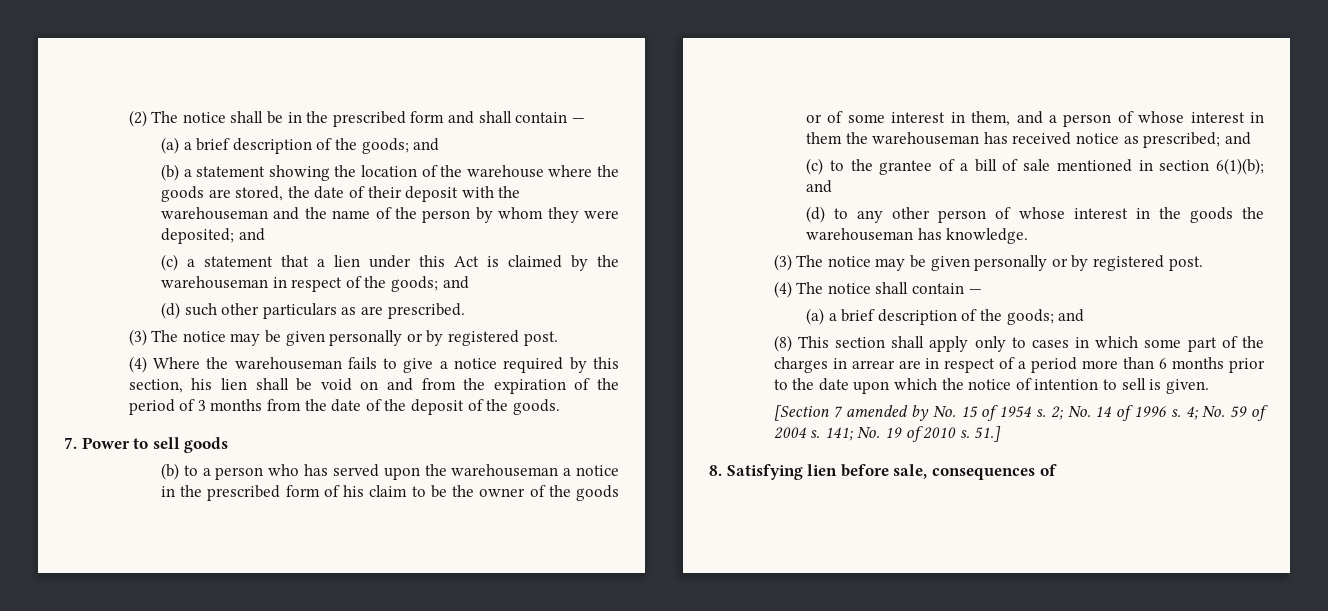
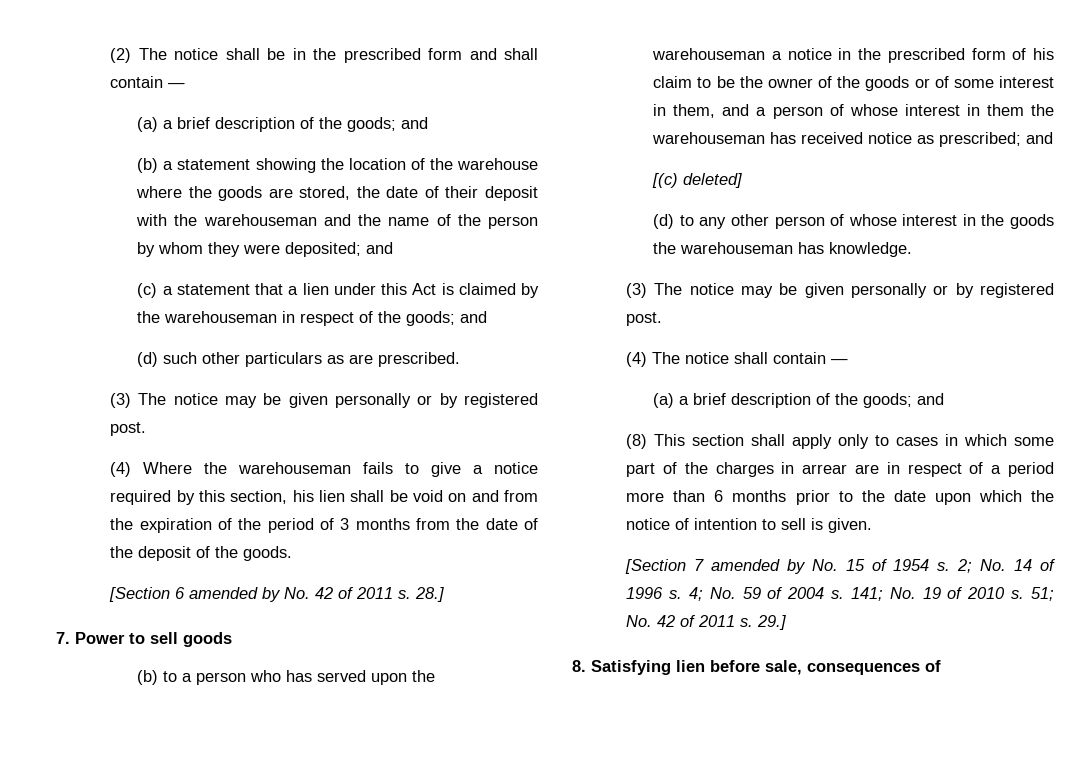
+ [Section 6 amended by No. 42 of 2011 s. 28.]
- (c) to the grantee of a bill of sale mentioned in section 6(1)(b); and
+ [(c) deleted]
- 51.]
+ 51; No. 42 of 2011 s. 29.]

